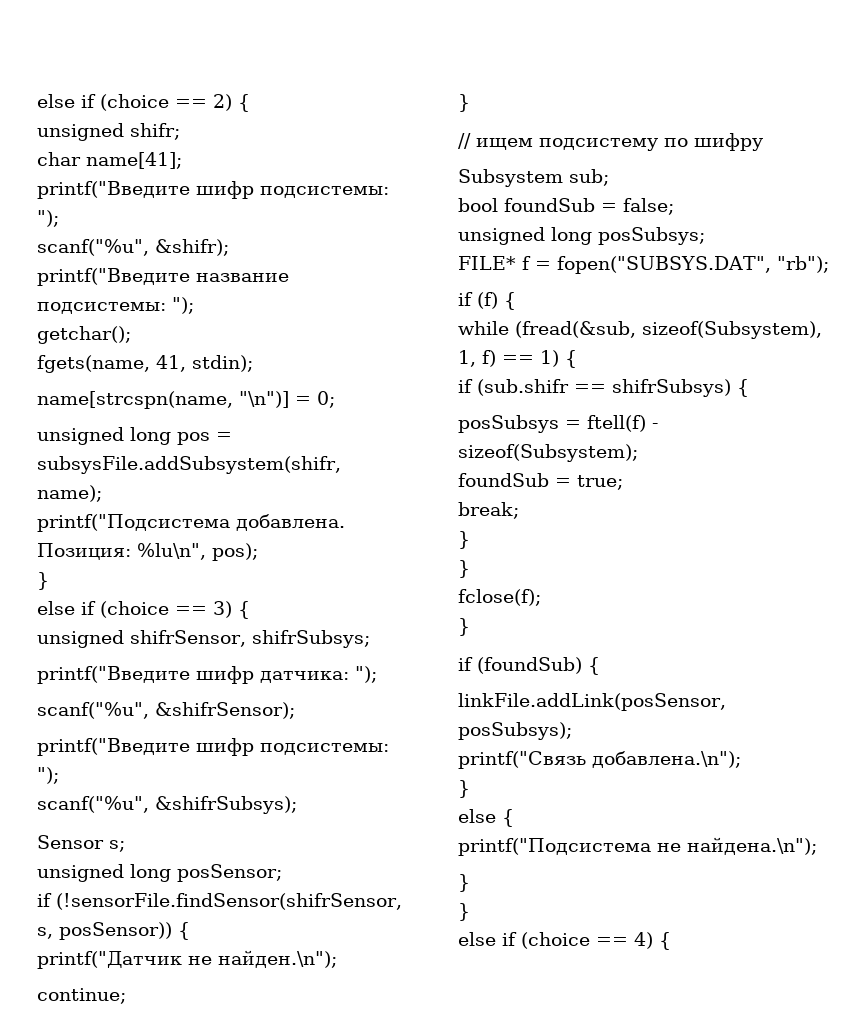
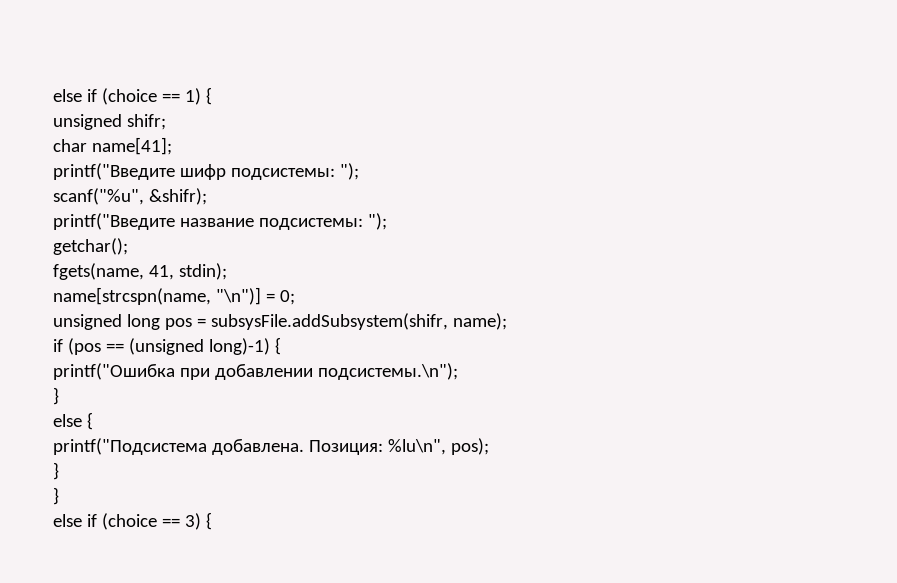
- else if (choice == 2) {
+ else if (choice == 1) {
+ if (pos == (unsigned long)-1) {
+ printf("Ошибка при добавлении подсистемы.\n");
+ }
+ else {
  Позиция: %lu\n", pos);
+ }
- unsigned shifrSensor, shifrSubsys;
- printf("Введите шифр датчика: ");
- scanf("%u", &shifrSensor);
- printf("Введите шифр подсистемы: ");
- scanf("%u", &shifrSubsys);
- Sensor s;
- unsigned long posSensor;
- if (!sensorFile.findSensor(shifrSensor, s, posSensor)) {
- printf("Датчик не найден.\n");
- continue;
- }
- // ищем подсистему по шифру
- Subsystem sub;
- bool foundSub = false;
- unsigned long posSubsys;
- FILE* f = fopen("SUBSYS.DAT", "rb");
- if (f) {
- while (fread(&sub, sizeof(Subsystem), 1, f) == 1) {
- if (sub.shifr == shifrSubsys) {
- posSubsys = ftell(f) - sizeof(Subsystem);
- foundSub = true;
- break;
- }
- }
- fclose(f);
- }
- if (foundSub) {
- linkFile.addLink(posSensor, posSubsys);
- printf("Связь добавлена.\n");
- }
- else {
- printf("Подсистема не найдена.\n");
- }
- }
- else if (choice == 4) {

